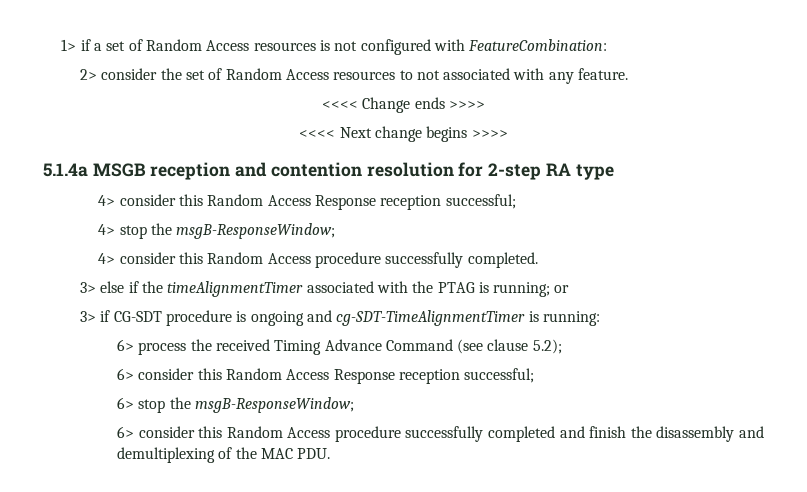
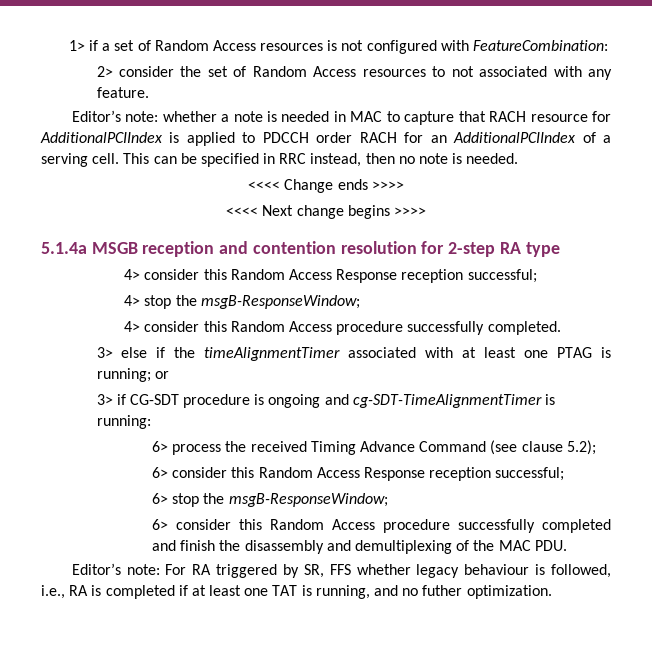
+ Editor’s note: whether a note is needed in MAC to capture that RACH resource for AdditionalPCIIndex is applied to PDCCH order RACH for an AdditionalPCIIndex of a serving cell. This can be specified in RRC instead, then no note is needed.
- 3> else if the timeAlignmentTimer associated with the PTAG is running; or
+ 3> else if the timeAlignmentTimer associated with at least one PTAG is running; or
+ Editor’s note: For RA triggered by SR, FFS whether legacy behaviour is followed, i.e., RA is completed if at least one TAT is running, and no futher optimization.

